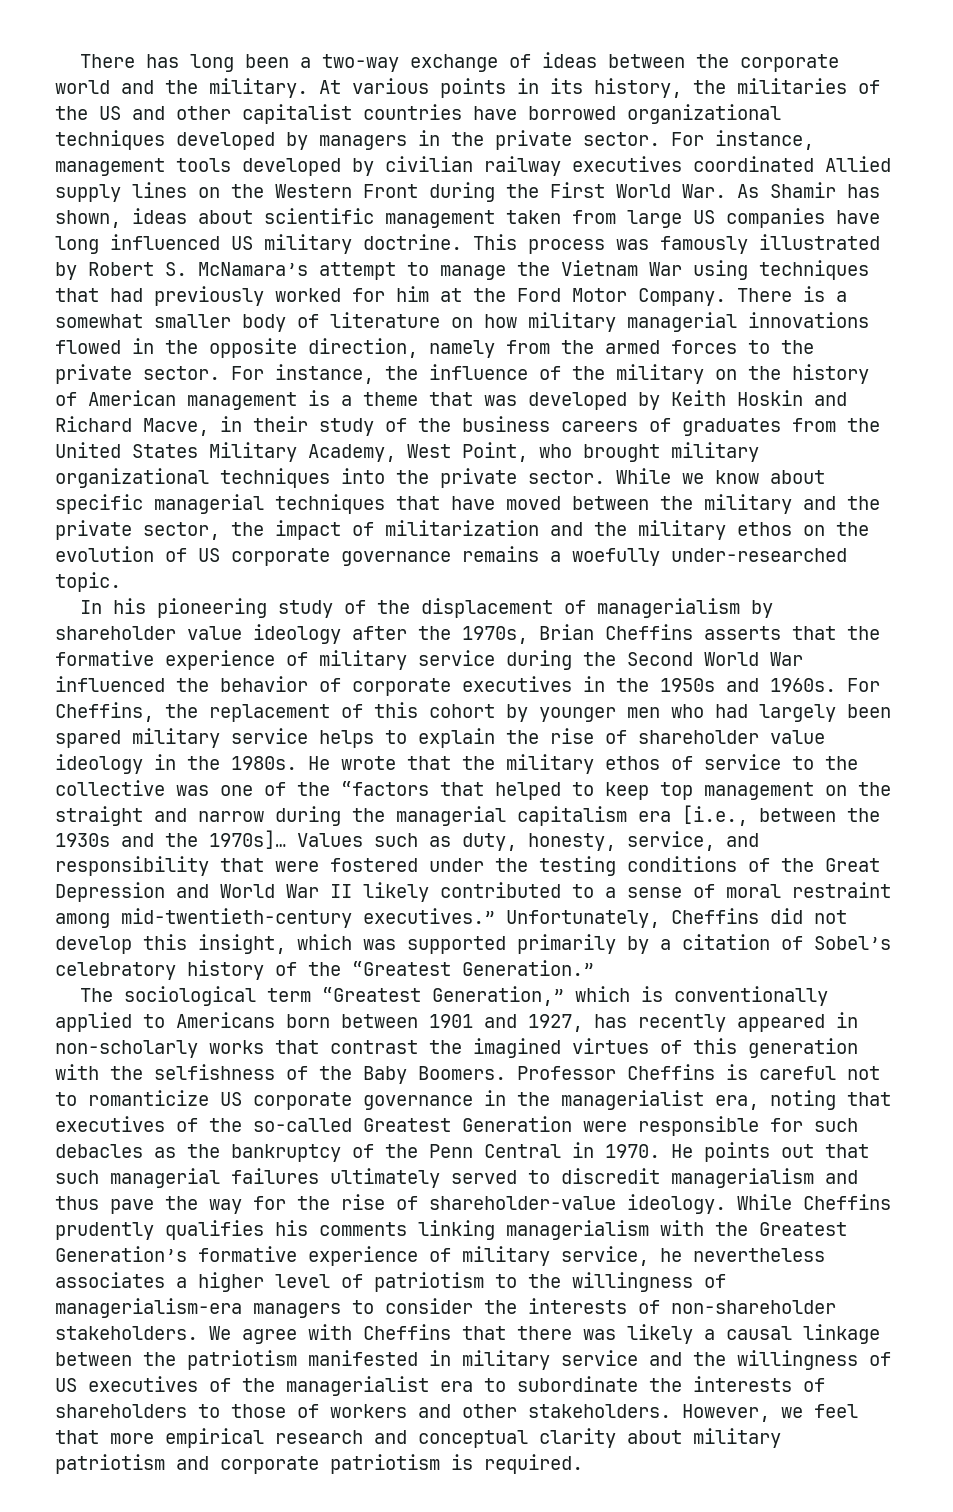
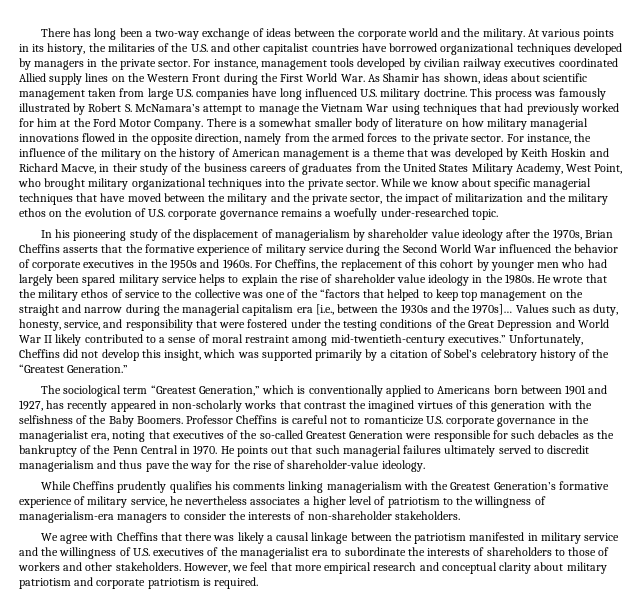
- At various points in its history, the militaries of the US and other capitalist countries have borrowed organizational techniques developed by managers in the private sector.
+ At various points in its history, the militaries of the U.S. and other capitalist countries have borrowed organizational techniques developed by managers in the private sector.
- For instance, management tools developed by civilian railway executives coordinated Allied supply lines on the Western Front during the First World War. As Shamir has shown, ideas about scientific management taken from large US companies have long influenced US military doctrine.
+ For instance, management tools developed by civilian railway executives coordinated Allied supply lines on the Western Front during the First World War. As Shamir has shown, ideas about scientific management taken from large U.S. companies have long influenced U.S. military doctrine.
- While we know about specific managerial techniques that have moved between the military and the private sector, the impact of militarization and the military ethos on the evolution of US corporate governance remains a woefully under-researched topic.
+ While we know about specific managerial techniques that have moved between the military and the private sector, the impact of militarization and the military ethos on the evolution of U.S. corporate governance remains a woefully under-researched topic.
- Professor Cheffins is careful not to romanticize US corporate governance in the managerialist era, noting that executives of the so-called Greatest Generation were responsible for such debacles as the bankruptcy of the Penn Central in 1970.
+ Professor Cheffins is careful not to romanticize U.S. corporate governance in the managerialist era, noting that executives of the so-called Greatest Generation were responsible for such debacles as the bankruptcy of the Penn Central in 1970.
- He points out that such managerial failures ultimately served to discredit managerialism and thus pave the way for the rise of shareholder-value ideology. While Cheffins prudently qualifies his comments linking managerialism with the Greatest Generation’s formative experience of military service, he nevertheless associates a higher level of patriotism to the willingness of managerialism-era managers to consider the interests of non-shareholder stakeholders. We agree with Cheffins that there was likely a causal linkage between the patriotism manifested in military service and the willingness of US executives of the managerialist era to subordinate the interests of shareholders to those of workers and other stakeholders.
+ He points out that such managerial failures ultimately served to discredit managerialism and thus pave the way for the rise of shareholder-value ideology.
+ While Cheffins prudently qualifies his comments linking managerialism with the Greatest Generation’s formative experience of military service, he nevertheless associates a higher level of patriotism to the willingness of managerialism-era managers to consider the interests of non-shareholder stakeholders.
+ We agree with Cheffins that there was likely a causal linkage between the patriotism manifested in military service and the willingness of U.S. executives of the managerialist era to subordinate the interests of shareholders to those of workers and other stakeholders.

